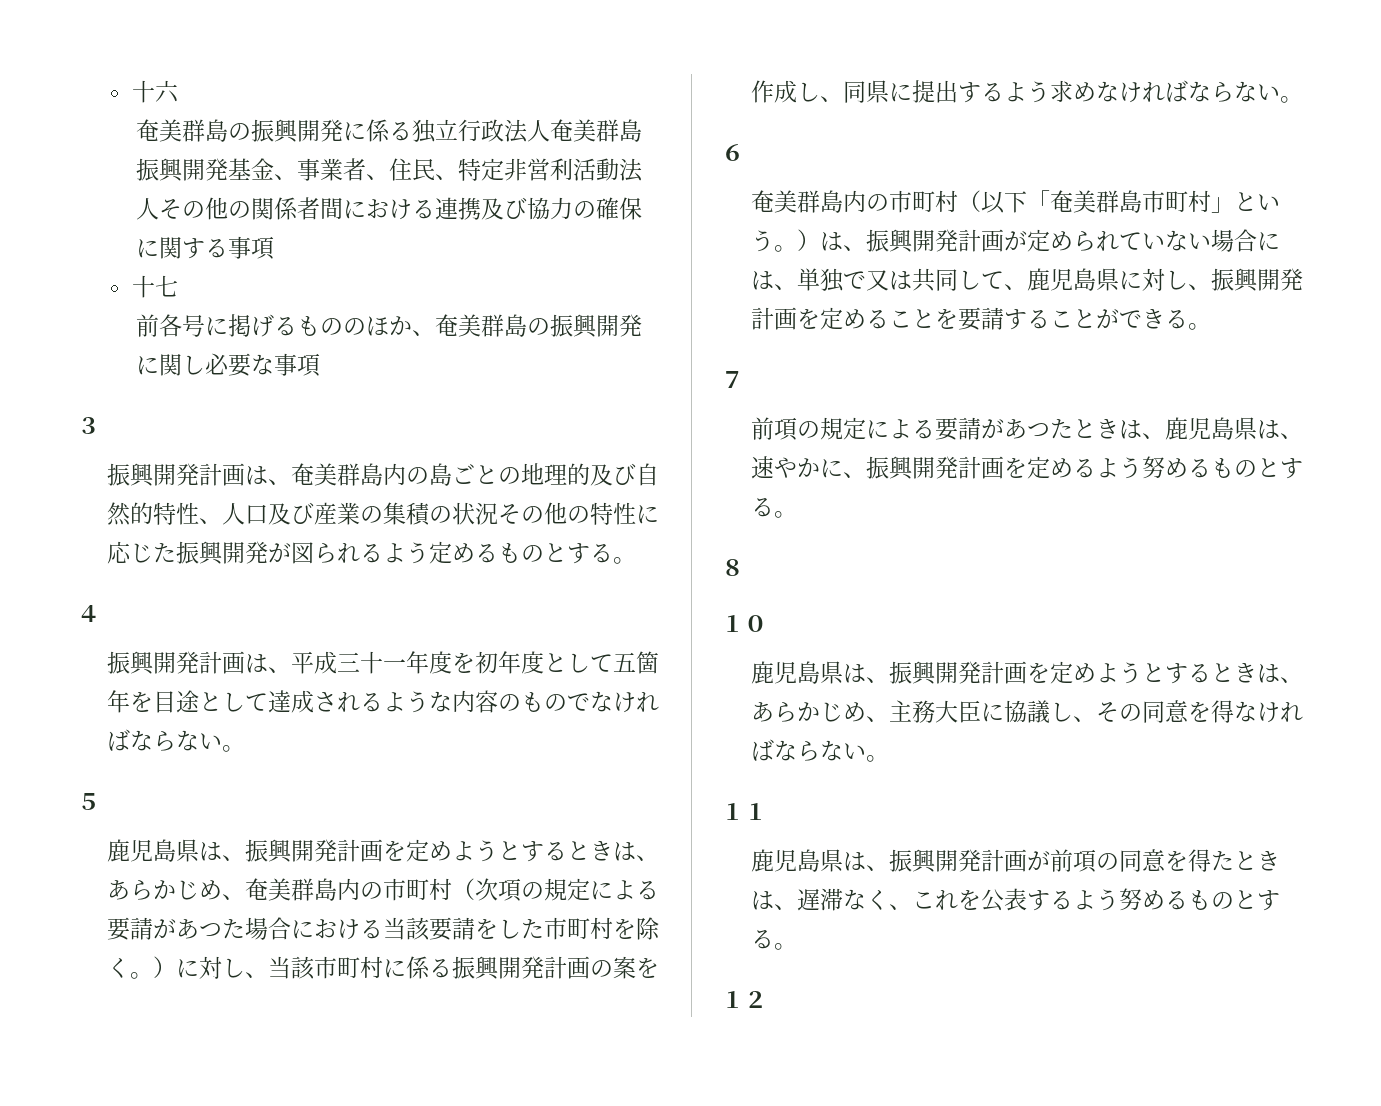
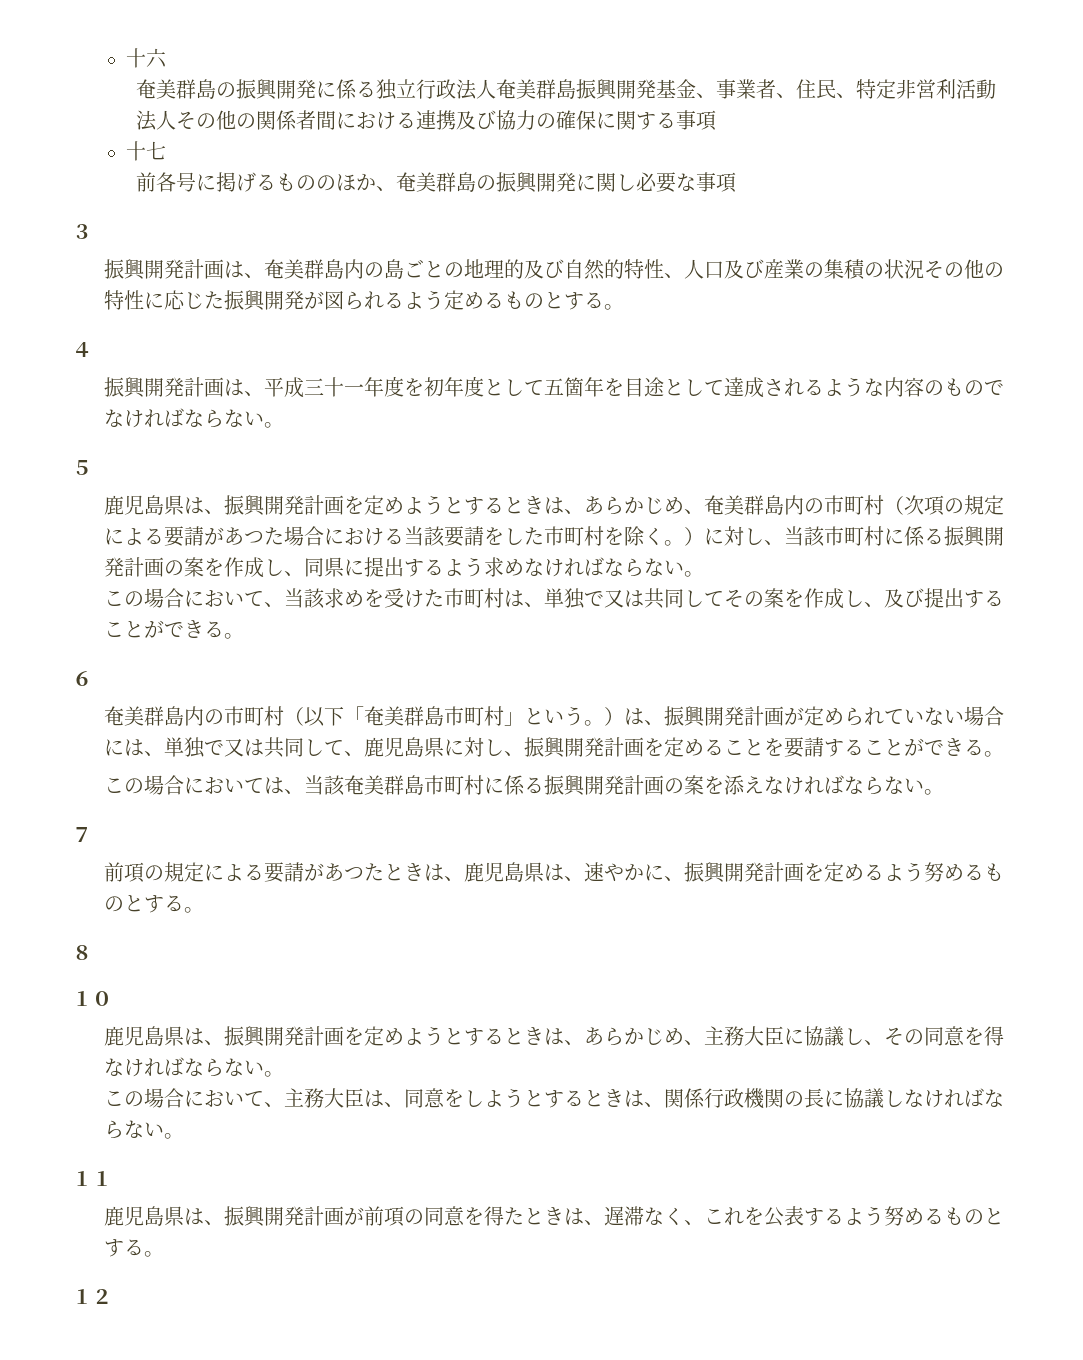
+ この場合において、当該求めを受けた市町村は、単独で又は共同してその案を作成し、及び提出することができる。
+ この場合においては、当該奄美群島市町村に係る振興開発計画の案を添えなければならない。
+ この場合において、主務大臣は、同意をしようとするときは、関係行政機関の長に協議しなければならない。

